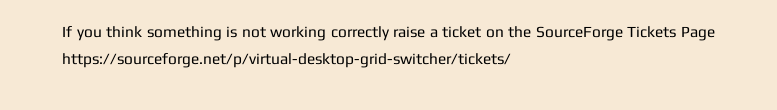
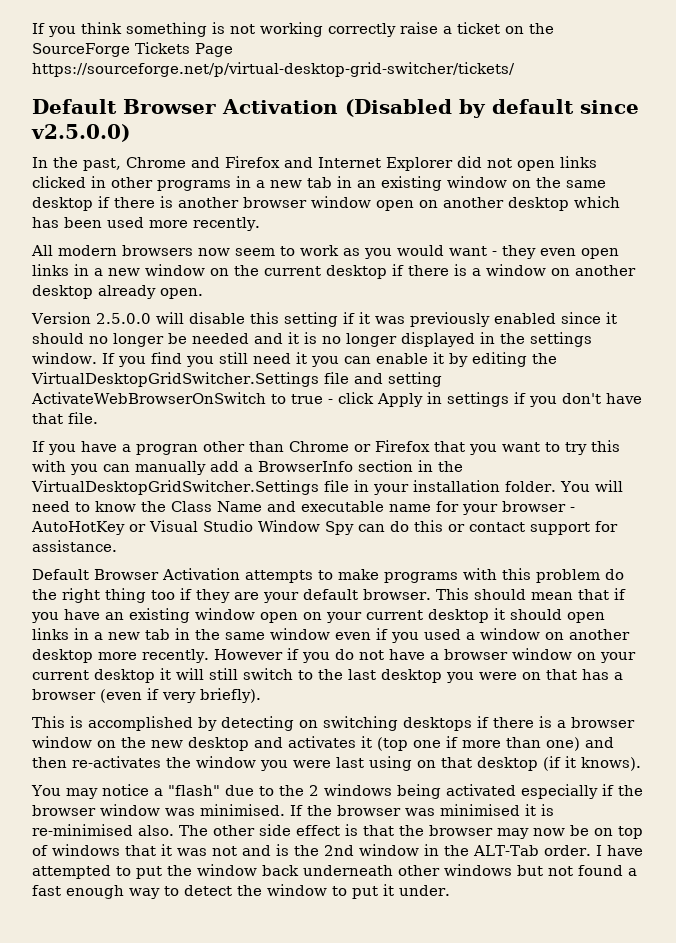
+ Default Browser Activation (Disabled by default since v2.5.0.0)
+ In the past, Chrome and Firefox and Internet Explorer did not open links clicked in other programs in a new tab in an existing window on the same desktop if there is another browser window open on another desktop which has been used more recently.
+ All modern browsers now seem to work as you would want - they even open links in a new window on the current desktop if there is a window on another desktop already open.
+ Version 2.5.0.0 will disable this setting if it was previously enabled since it should no longer be needed and it is no longer displayed in the settings window. If you find you still need it you can enable it by editing the VirtualDesktopGridSwitcher.Settings file and setting ActivateWebBrowserOnSwitch to true - click Apply in settings if you don't have that file.
+ If you have a progran other than Chrome or Firefox that you want to try this with you can manually add a BrowserInfo section in the VirtualDesktopGridSwitcher.Settings file in your installation folder. You will need to know the Class Name and executable name for your browser - AutoHotKey or Visual Studio Window Spy can do this or contact support for assistance.
+ Default Browser Activation attempts to make programs with this problem do the right thing too if they are your default browser. This should mean that if you have an existing window open on your current desktop it should open links in a new tab in the same window even if you used a window on another desktop more recently. However if you do not have a browser window on your current desktop it will still switch to the last desktop you were on that has a browser (even if very briefly).
+ This is accomplished by detecting on switching desktops if there is a browser window on the new desktop and activates it (top one if more than one) and then re-activates the window you were last using on that desktop (if it knows).
+ You may notice a "flash" due to the 2 windows being activated especially if the browser window was minimised. If the browser was minimised it is re-minimised also. The other side effect is that the browser may now be on top of windows that it was not and is the 2nd window in the ALT-Tab order. I have attempted to put the window back underneath other windows but not found a fast enough way to detect the window to put it under.

